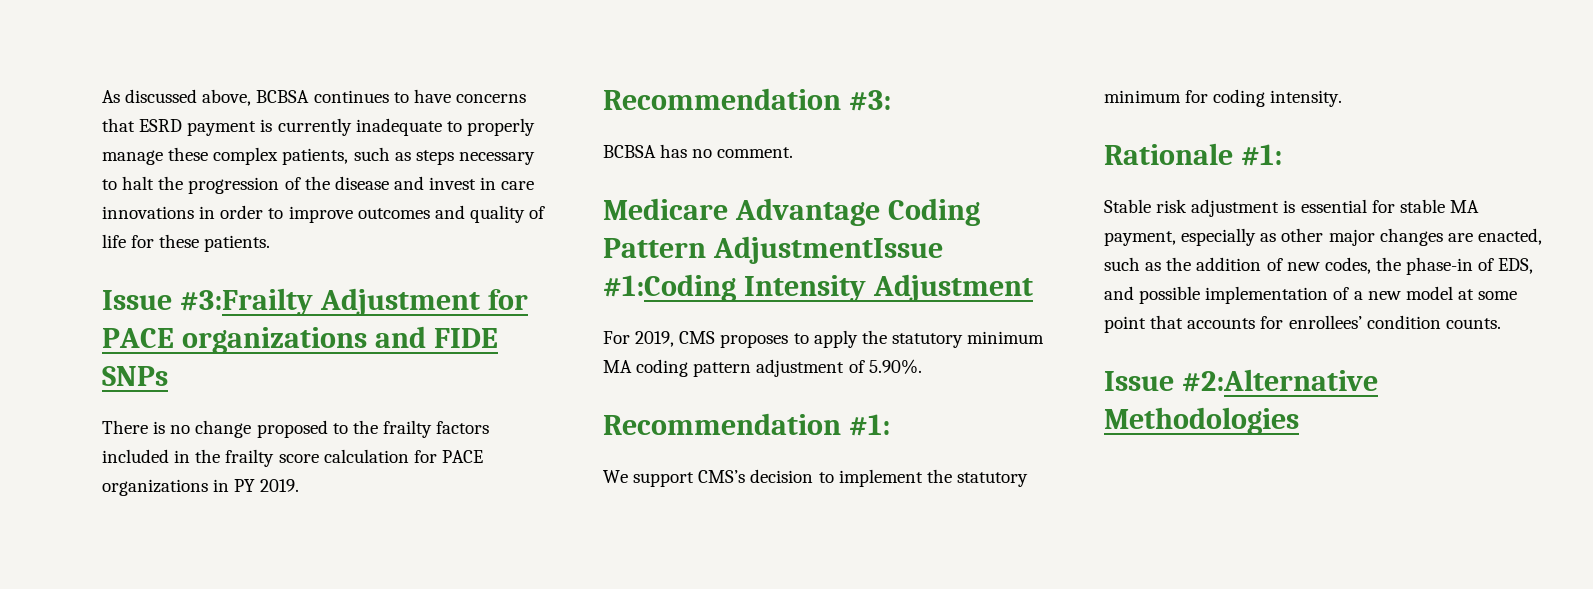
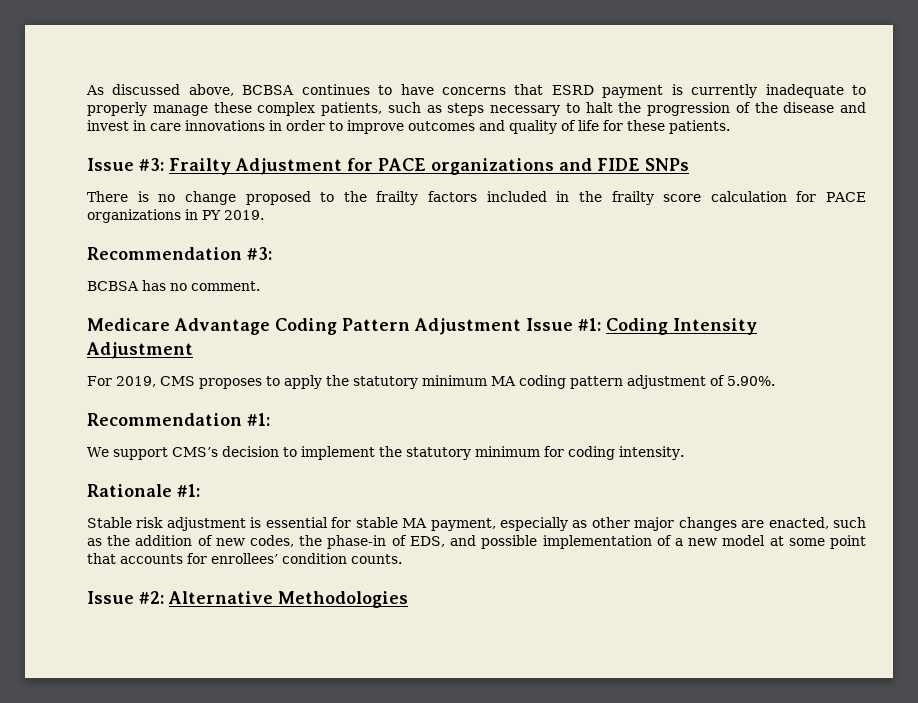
- Issue #3:Frailty Adjustment for PACE organizations and FIDE SNPs
+ Issue #3: Frailty Adjustment for PACE organizations and FIDE SNPs
- Medicare Advantage Coding Pattern AdjustmentIssue #1:Coding Intensity Adjustment
+ Medicare Advantage Coding Pattern Adjustment Issue #1: Coding Intensity Adjustment
- Issue #2:Alternative Methodologies
+ Issue #2: Alternative Methodologies

